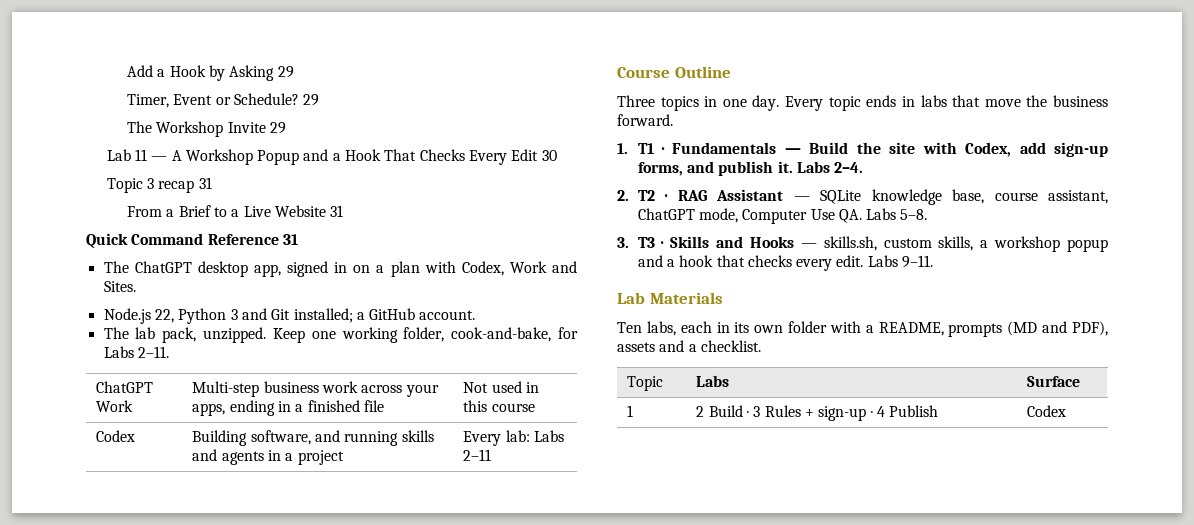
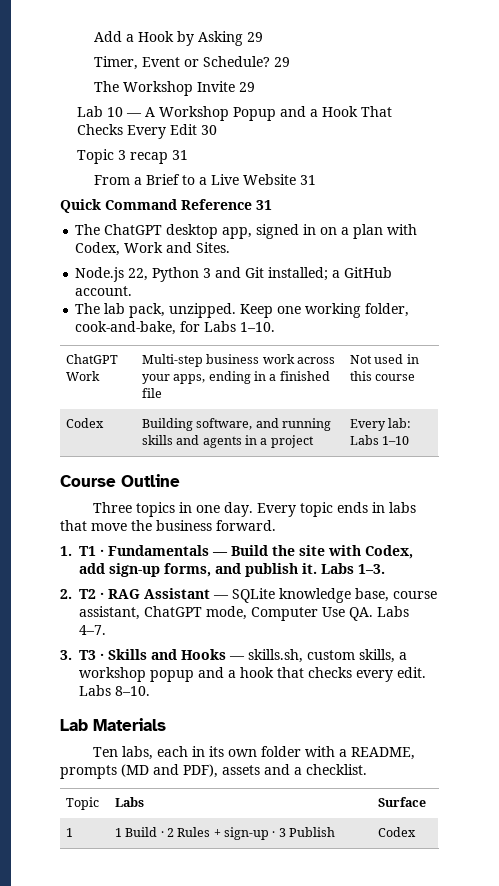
- Lab 11 — A Workshop Popup and a Hook That Checks Every Edit 30
+ Lab 10 — A Workshop Popup and a Hook That Checks Every Edit 30
- Keep one working folder, cook-and-bake, for Labs 2–11.
+ Keep one working folder, cook-and-bake, for Labs 1–10.
- Codex | Building software, and running skills and agents in a project | Every lab: Labs 2–11
+ Codex | Building software, and running skills and agents in a project | Every lab: Labs 1–10
- Labs 2–4.
+ Labs 1–3.
- 2. T2 · RAG Assistant — SQLite knowledge base, course assistant, ChatGPT mode, Computer Use QA. Labs 5–8.
+ 2. T2 · RAG Assistant — SQLite knowledge base, course assistant, ChatGPT mode, Computer Use QA. Labs 4–7.
- Labs 9–11.
+ Labs 8–10.
- 1 | 2 Build · 3 Rules + sign-up · 4 Publish | Codex
+ 1 | 1 Build · 2 Rules + sign-up · 3 Publish | Codex

